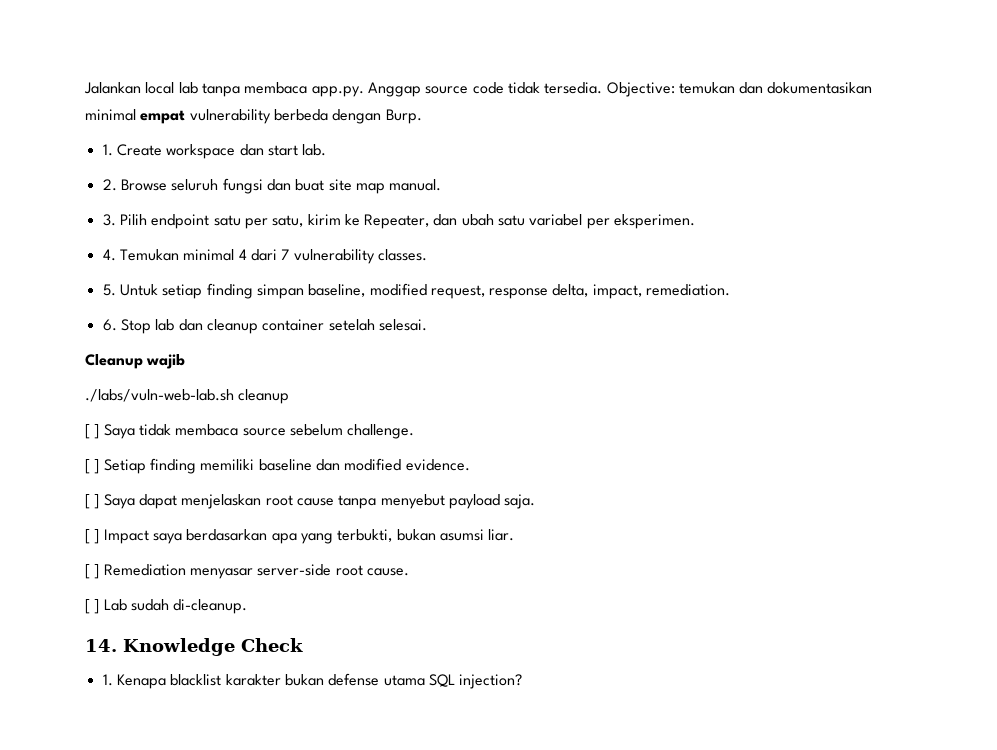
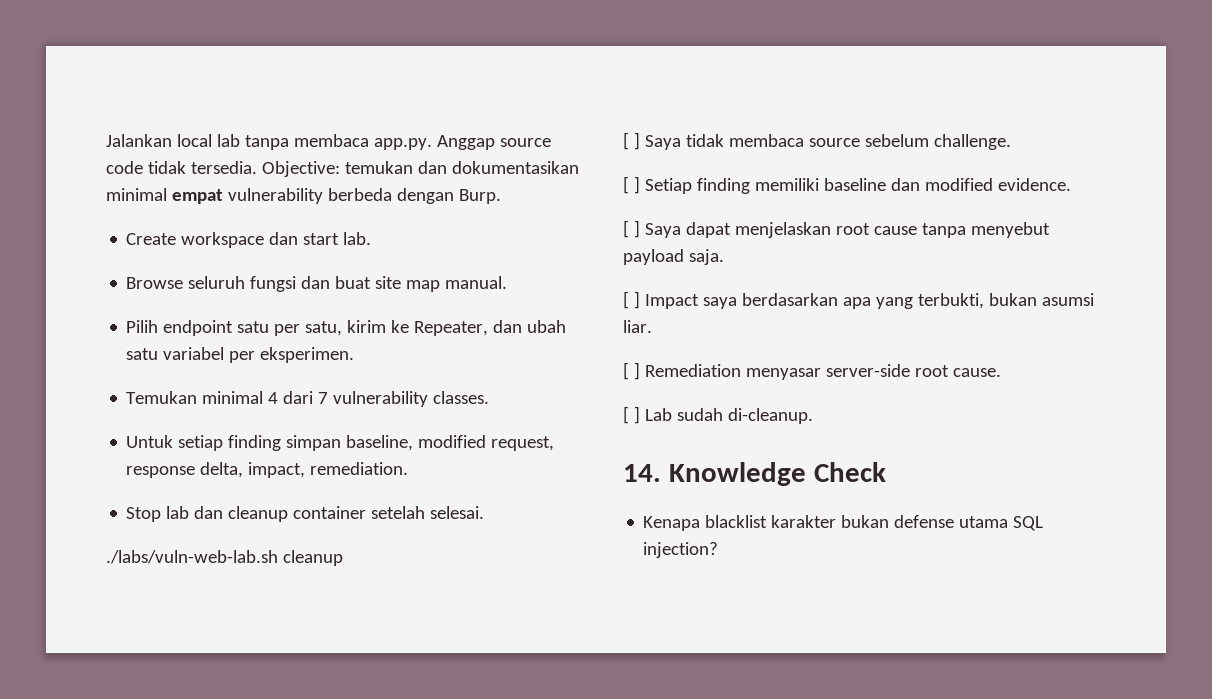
- 1. Create workspace dan start lab.
+ Create workspace dan start lab.
- 2. Browse seluruh fungsi dan buat site map manual.
+ Browse seluruh fungsi dan buat site map manual.
- 3. Pilih endpoint satu per satu, kirim ke Repeater, dan ubah satu variabel per eksperimen.
+ Pilih endpoint satu per satu, kirim ke Repeater, dan ubah satu variabel per eksperimen.
- 4. Temukan minimal 4 dari 7 vulnerability classes.
+ Temukan minimal 4 dari 7 vulnerability classes.
- 5. Untuk setiap finding simpan baseline, modified request, response delta, impact, remediation.
+ Untuk setiap finding simpan baseline, modified request, response delta, impact, remediation.
- 6. Stop lab dan cleanup container setelah selesai.
+ Stop lab dan cleanup container setelah selesai.
- Cleanup wajib
- 1. Kenapa blacklist karakter bukan defense utama SQL injection?
+ Kenapa blacklist karakter bukan defense utama SQL injection?

